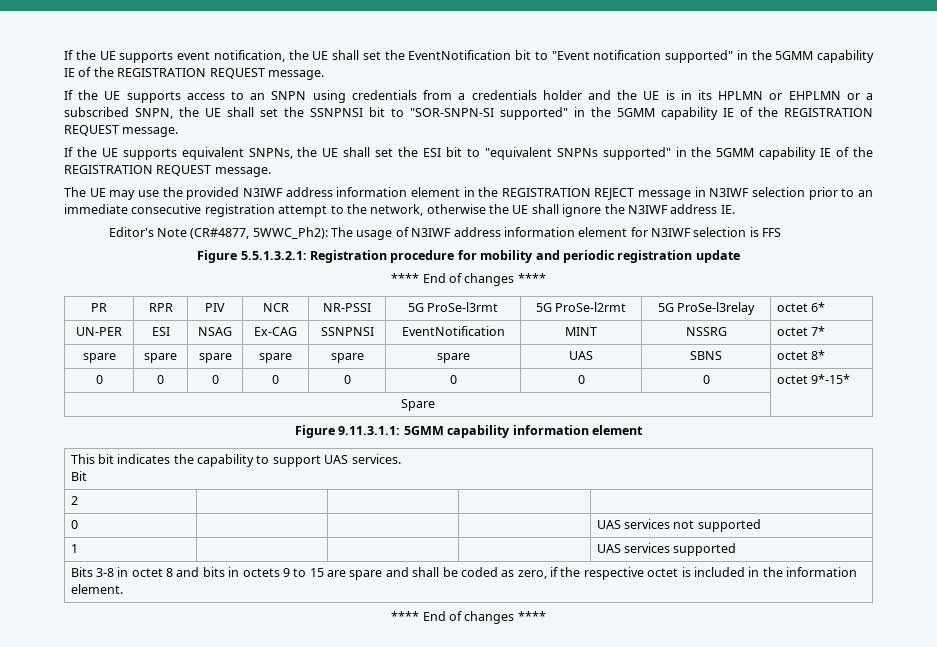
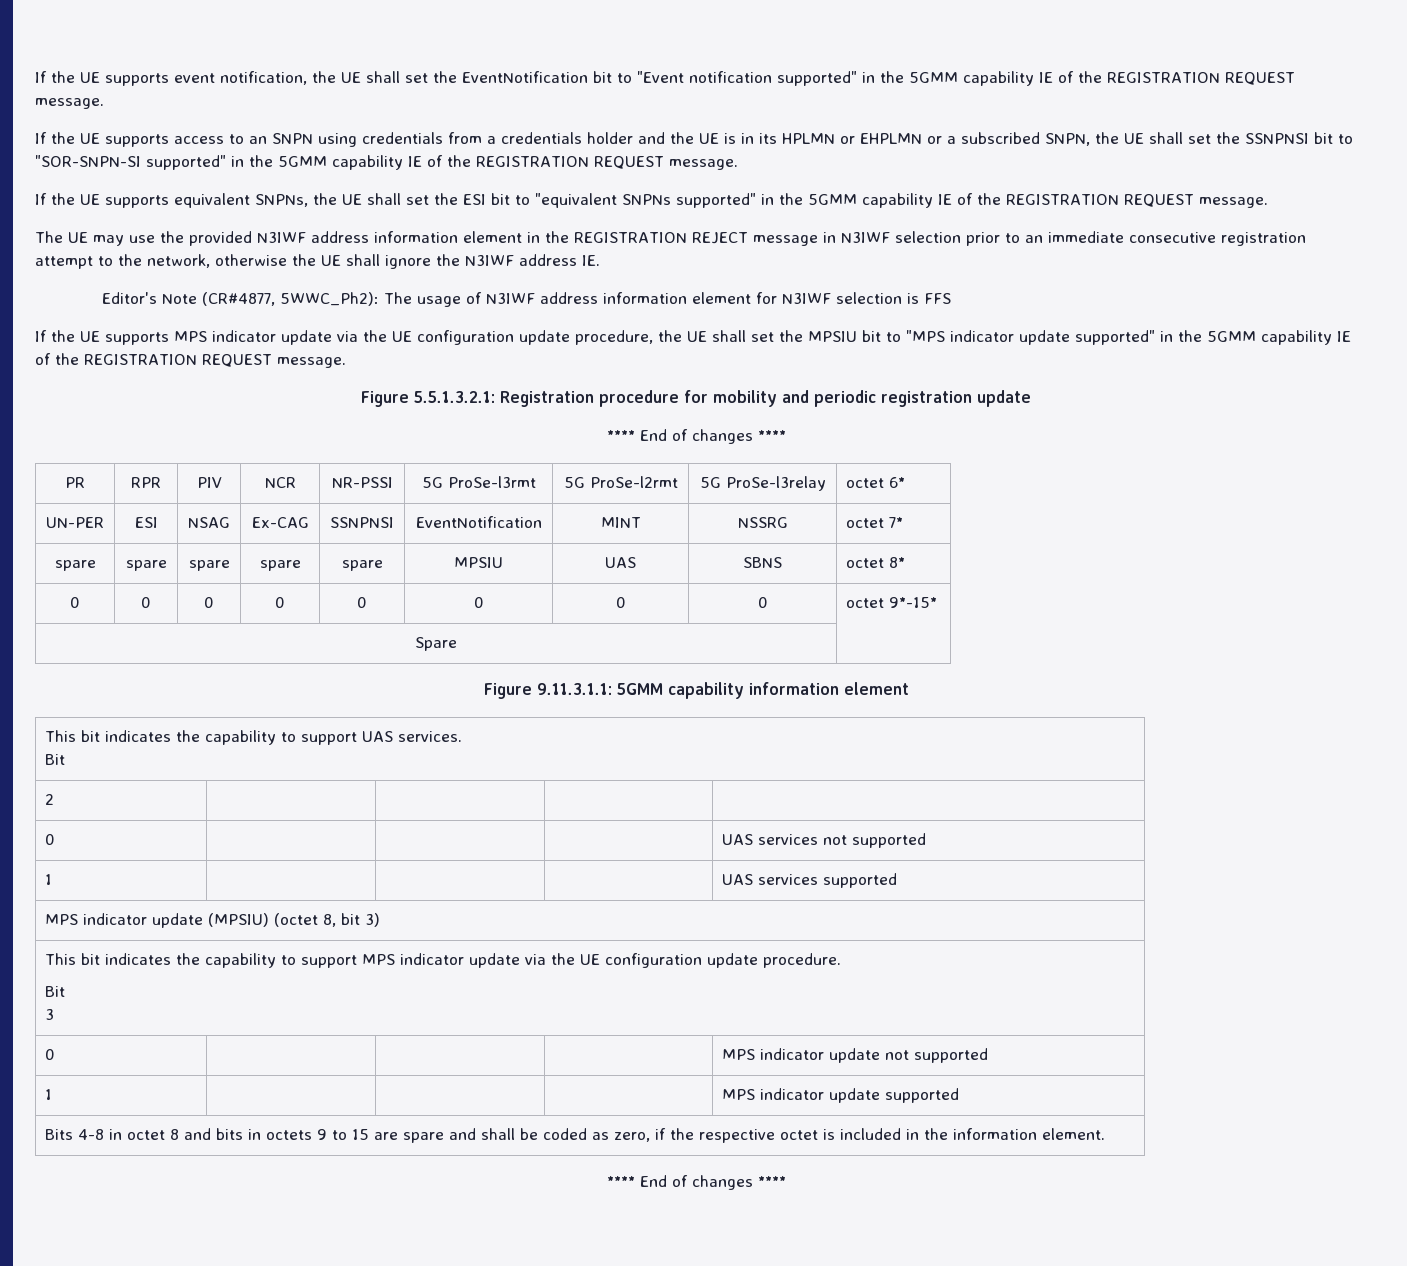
+ If the UE supports MPS indicator update via the UE configuration update procedure, the UE shall set the MPSIU bit to "MPS indicator update supported" in the 5GMM capability IE of the REGISTRATION REQUEST message.
- spare | spare | spare | spare | spare | spare | UAS | SBNS | octet 8*
+ spare | spare | spare | spare | spare | MPSIU | UAS | SBNS | octet 8*
+ MPS indicator update (MPSIU) (octet 8, bit 3)
+ This bit indicates the capability to support MPS indicator update via the UE configuration update procedure.
+ Bit
+ 3
+ 0 | | | | MPS indicator update not supported
+ 1 | | | | MPS indicator update supported
- Bits 3-8 in octet 8 and bits in octets 9 to 15 are spare and shall be coded as zero, if the respective octet is included in the information element.
+ Bits 4-8 in octet 8 and bits in octets 9 to 15 are spare and shall be coded as zero, if the respective octet is included in the information element.

